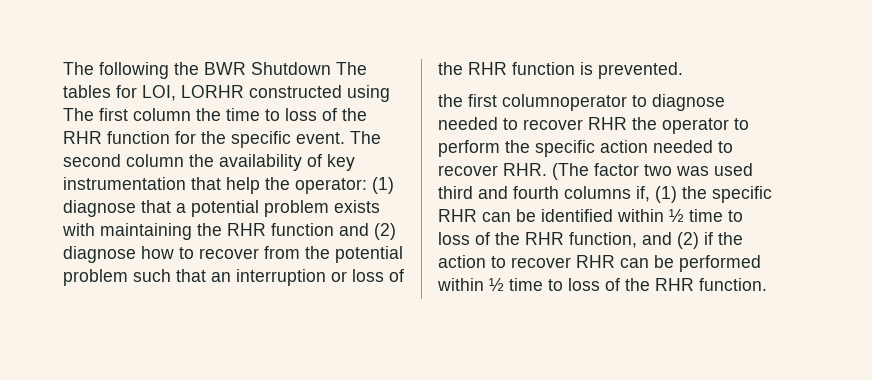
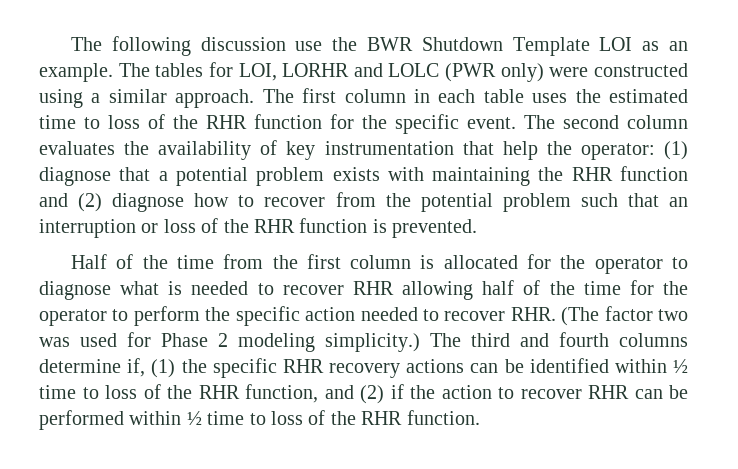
- The following the BWR Shutdown The tables for LOI, LORHR constructed using The first column the time to loss of the RHR function for the specific event.
+ The following discussion use the BWR Shutdown Template LOI as an example. The tables for LOI, LORHR and LOLC (PWR only) were constructed using a similar approach. The first column in each table uses the estimated time to loss of the RHR function for the specific event.
- The second column the availability of key instrumentation that help the operator: (1) diagnose that a potential problem exists with maintaining the RHR function and (2) diagnose how to recover from the potential problem such that an interruption or loss of the RHR function is prevented.
+ The second column evaluates the availability of key instrumentation that help the operator: (1) diagnose that a potential problem exists with maintaining the RHR function and (2) diagnose how to recover from the potential problem such that an interruption or loss of the RHR function is prevented.
- the first columnoperator to diagnose needed to recover RHR the operator to perform the specific action needed to recover RHR. (The factor two was used third and fourth columns if, (1) the specific RHR can be identified within ½ time to loss of the RHR function, and (2) if the action to recover RHR can be performed within ½ time to loss of the RHR function.
+ Half of the time from the first column is allocated for the operator to diagnose what is needed to recover RHR allowing half of the time for the operator to perform the specific action needed to recover RHR. (The factor two was used for Phase 2 modeling simplicity.) The third and fourth columns determine if, (1) the specific RHR recovery actions can be identified within ½ time to loss of the RHR function, and (2) if the action to recover RHR can be performed within ½ time to loss of the RHR function.

